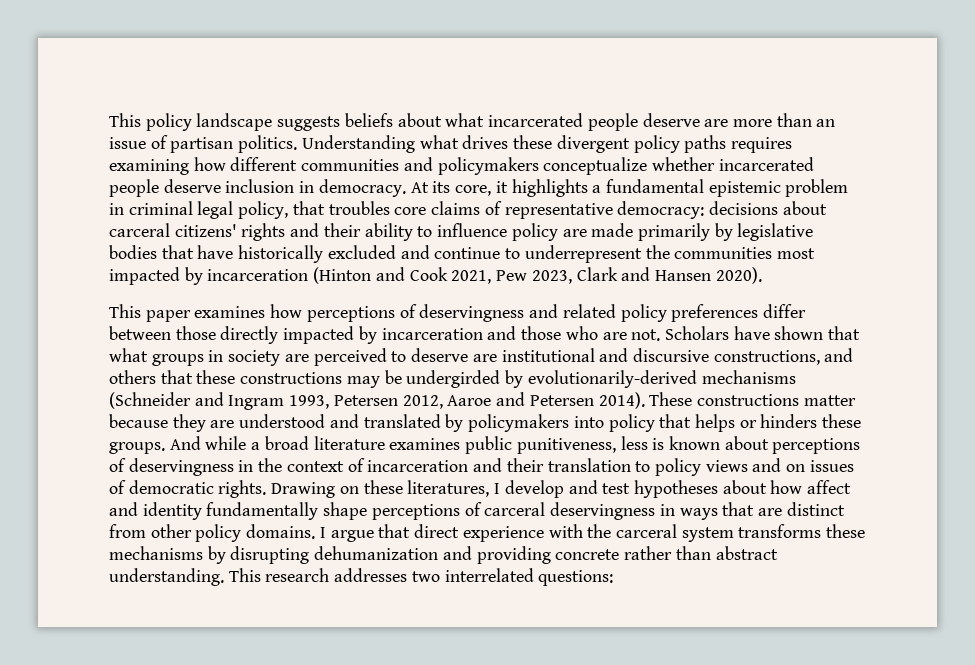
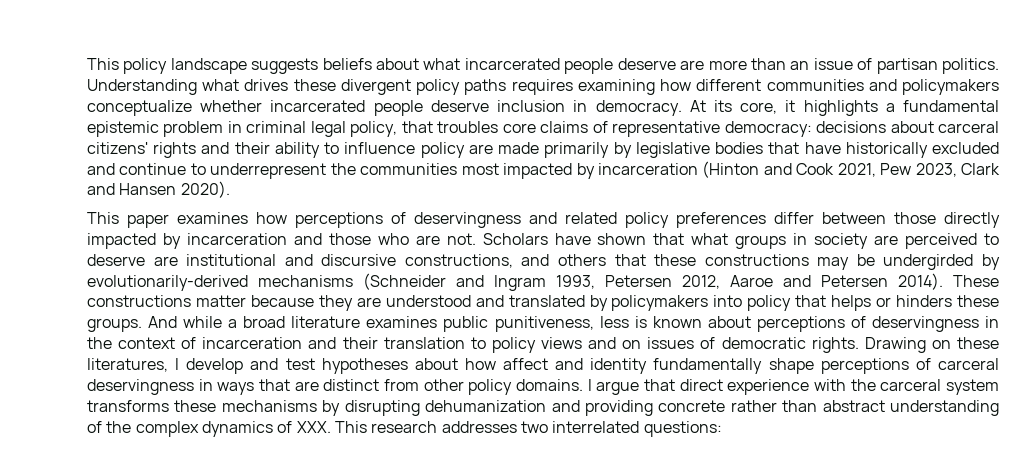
- I argue that direct experience with the carceral system transforms these mechanisms by disrupting dehumanization and providing concrete rather than abstract understanding. This research addresses two interrelated questions:
+ I argue that direct experience with the carceral system transforms these mechanisms by disrupting dehumanization and providing concrete rather than abstract understanding of the complex dynamics of XXX. This research addresses two interrelated questions:

